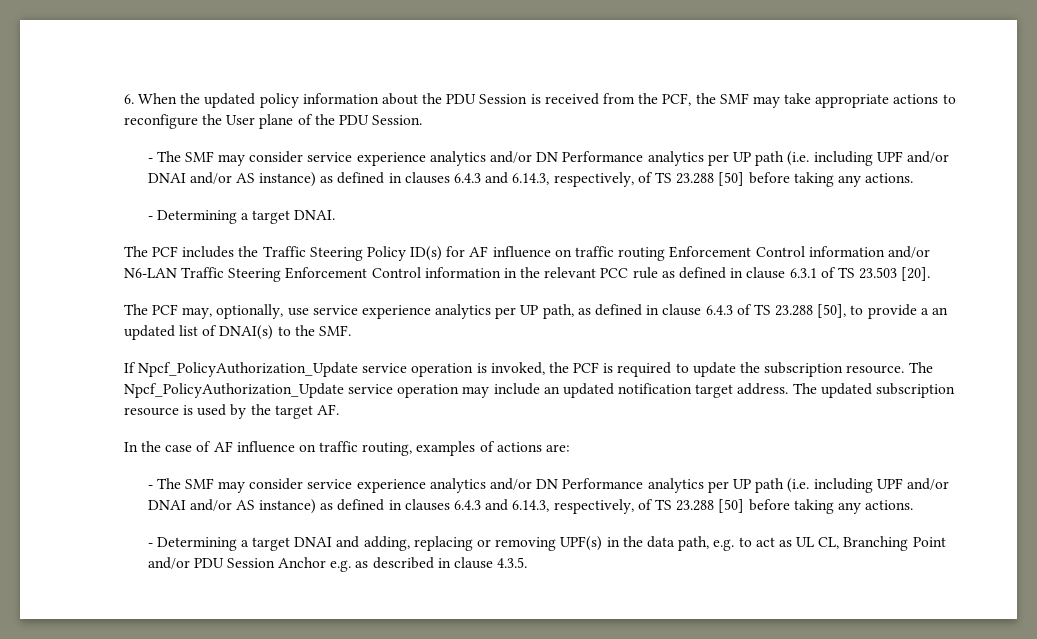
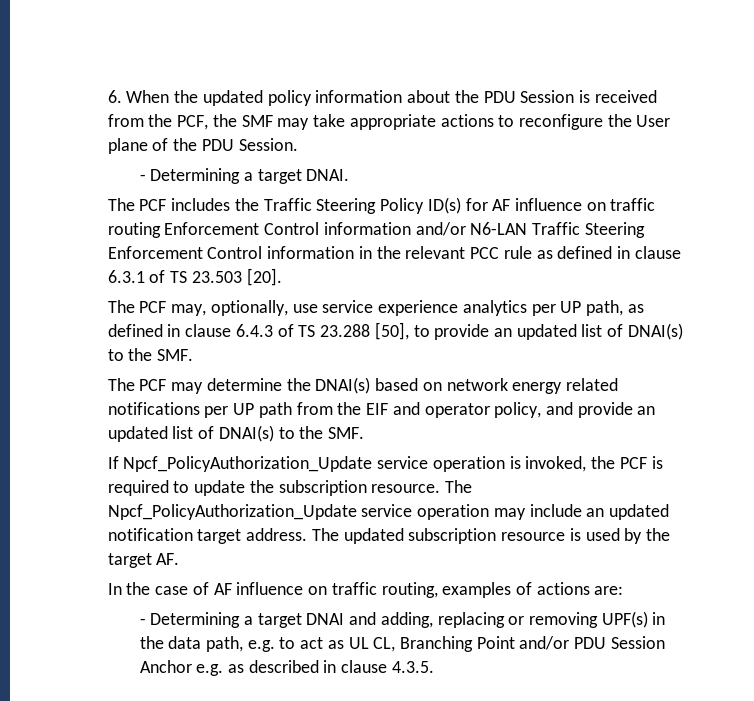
  6. When the updated policy information about the PDU Session is received from the PCF, the SMF may take appropriate actions to reconfigure the User plane of the PDU Session.
- - The SMF may consider service experience analytics and/or DN Performance analytics per UP path (i.e. including UPF and/or DNAI and/or AS instance) as defined in clauses 6.4.3 and 6.14.3, respectively, of TS 23.288 [50] before taking any actions.
- The PCF may, optionally, use service experience analytics per UP path, as defined in clause 6.4.3 of TS 23.288 [50], to provide a an updated list of DNAI(s) to the SMF.
+ The PCF may, optionally, use service experience analytics per UP path, as defined in clause 6.4.3 of TS 23.288 [50], to provide an updated list of DNAI(s) to the SMF.
+ The PCF may determine the DNAI(s) based on network energy related notifications per UP path from the EIF and operator policy, and provide an updated list of DNAI(s) to the SMF.
  In the case of AF influence on traffic routing, examples of actions are:
- - The SMF may consider service experience analytics and/or DN Performance analytics per UP path (i.e. including UPF and/or DNAI and/or AS instance) as defined in clauses 6.4.3 and 6.14.3, respectively, of TS 23.288 [50] before taking any actions.

